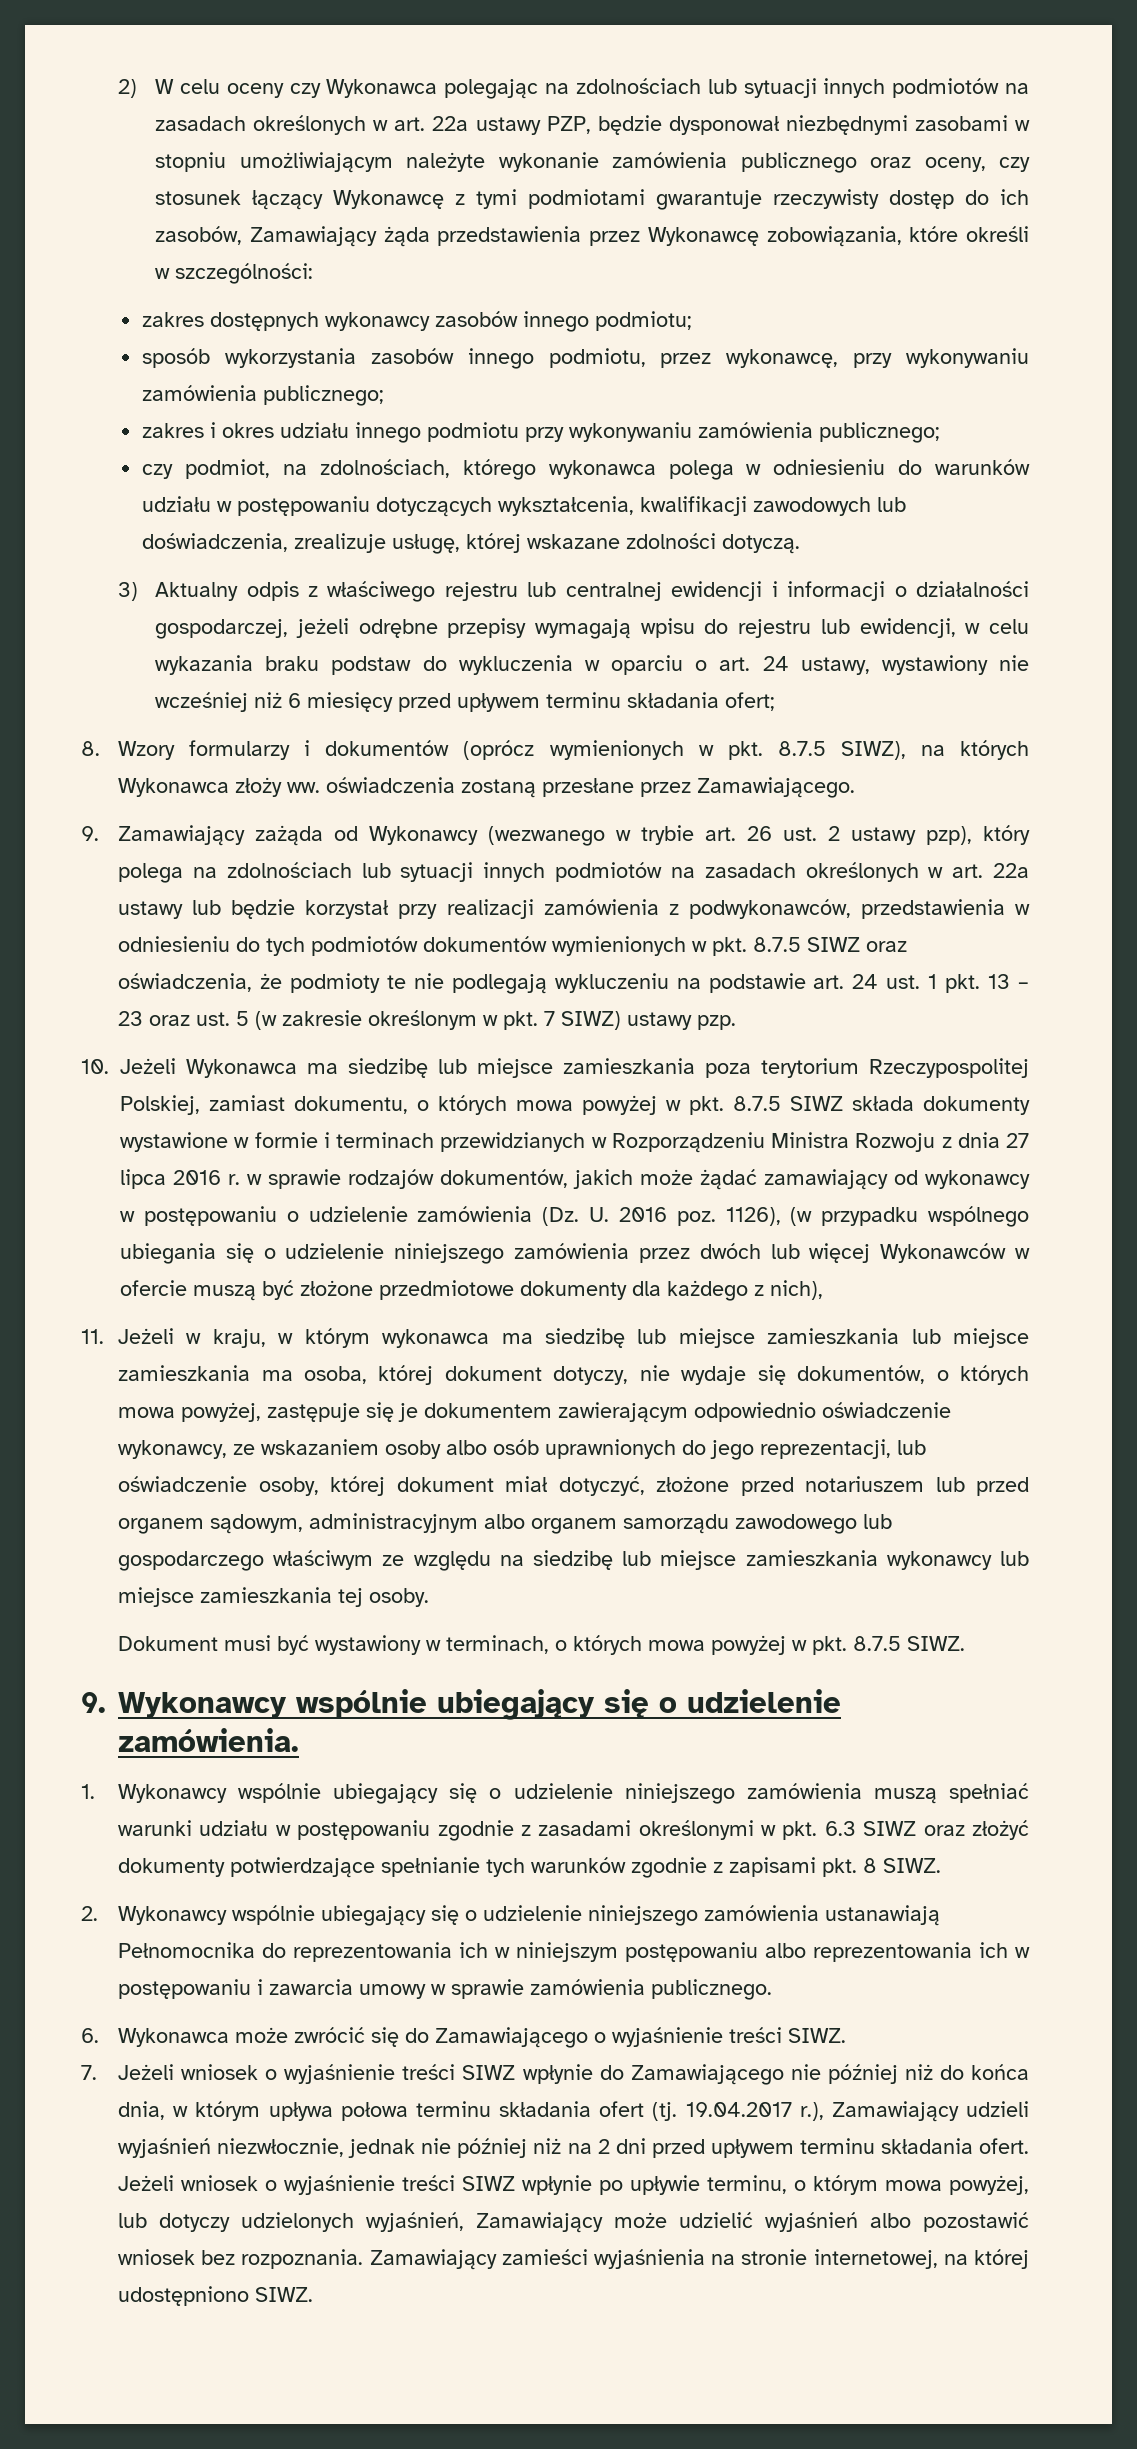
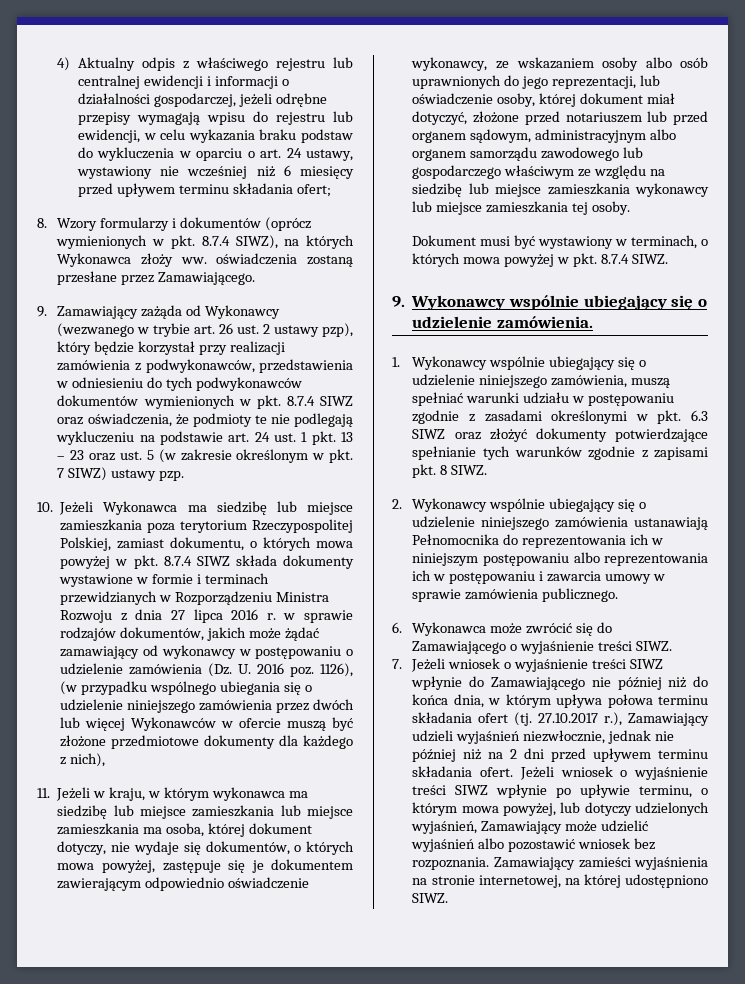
- 2) W celu oceny czy Wykonawca polegając na zdolnościach lub sytuacji innych podmiotów na zasadach określonych w art. 22a ustawy PZP, będzie dysponował niezbędnymi zasobami w stopniu umożliwiającym należyte wykonanie zamówienia publicznego oraz oceny, czy stosunek łączący Wykonawcę z tymi podmiotami gwarantuje rzeczywisty dostęp do ich zasobów, Zamawiający żąda przedstawienia przez Wykonawcę zobowiązania, które określi w szczególności:
- zakres dostępnych wykonawcy zasobów innego podmiotu;
- sposób wykorzystania zasobów innego podmiotu, przez wykonawcę, przy wykonywaniu zamówienia publicznego;
- zakres i okres udziału innego podmiotu przy wykonywaniu zamówienia publicznego;
- czy podmiot, na zdolnościach, którego wykonawca polega w odniesieniu do warunków udziału w postępowaniu dotyczących wykształcenia, kwalifikacji zawodowych lub doświadczenia, zrealizuje usługę, której wskazane zdolności dotyczą.
- 3) Aktualny odpis z właściwego rejestru lub centralnej ewidencji i informacji o działalności gospodarczej, jeżeli odrębne przepisy wymagają wpisu do rejestru lub ewidencji, w celu wykazania braku podstaw do wykluczenia w oparciu o art. 24 ustawy, wystawiony nie wcześniej niż 6 miesięcy przed upływem terminu składania ofert;
+ 4) Aktualny odpis z właściwego rejestru lub centralnej ewidencji i informacji o działalności gospodarczej, jeżeli odrębne przepisy wymagają wpisu do rejestru lub ewidencji, w celu wykazania braku podstaw do wykluczenia w oparciu o art. 24 ustawy, wystawiony nie wcześniej niż 6 miesięcy przed upływem terminu składania ofert;
- 8. Wzory formularzy i dokumentów (oprócz wymienionych w pkt. 8.7.5 SIWZ), na których Wykonawca złoży ww. oświadczenia zostaną przesłane przez Zamawiającego.
+ 8. Wzory formularzy i dokumentów (oprócz wymienionych w pkt. 8.7.4 SIWZ), na których Wykonawca złoży ww. oświadczenia zostaną przesłane przez Zamawiającego.
- 9. Zamawiający zażąda od Wykonawcy (wezwanego w trybie art. 26 ust. 2 ustawy pzp), który polega na zdolnościach lub sytuacji innych podmiotów na zasadach określonych w art. 22a ustawy lub będzie korzystał przy realizacji zamówienia z podwykonawców, przedstawienia w odniesieniu do tych podmiotów dokumentów wymienionych w pkt. 8.7.5 SIWZ oraz oświadczenia, że podmioty te nie podlegają wykluczeniu na podstawie art. 24 ust. 1 pkt. 13 – 23 oraz ust. 5 (w zakresie określonym w pkt. 7 SIWZ) ustawy pzp.
+ 9. Zamawiający zażąda od Wykonawcy (wezwanego w trybie art. 26 ust. 2 ustawy pzp), który będzie korzystał przy realizacji zamówienia z podwykonawców, przedstawienia w odniesieniu do tych podwykonawców dokumentów wymienionych w pkt. 8.7.4 SIWZ oraz oświadczenia, że podmioty te nie podlegają wykluczeniu na podstawie art. 24 ust. 1 pkt. 13 – 23 oraz ust. 5 (w zakresie określonym w pkt. 7 SIWZ) ustawy pzp.
- 10. Jeżeli Wykonawca ma siedzibę lub miejsce zamieszkania poza terytorium Rzeczypospolitej Polskiej, zamiast dokumentu, o których mowa powyżej w pkt. 8.7.5 SIWZ składa dokumenty wystawione w formie i terminach przewidzianych w Rozporządzeniu Ministra Rozwoju z dnia 27 lipca 2016 r. w sprawie rodzajów dokumentów, jakich może żądać zamawiający od wykonawcy w postępowaniu o udzielenie zamówienia (Dz. U. 2016 poz. 1126), (w przypadku wspólnego ubiegania się o udzielenie niniejszego zamówienia przez dwóch lub więcej Wykonawców w ofercie muszą być złożone przedmiotowe dokumenty dla każdego z nich),
+ 10. Jeżeli Wykonawca ma siedzibę lub miejsce zamieszkania poza terytorium Rzeczypospolitej Polskiej, zamiast dokumentu, o których mowa powyżej w pkt. 8.7.4 SIWZ składa dokumenty wystawione w formie i terminach przewidzianych w Rozporządzeniu Ministra Rozwoju z dnia 27 lipca 2016 r. w sprawie rodzajów dokumentów, jakich może żądać zamawiający od wykonawcy w postępowaniu o udzielenie zamówienia (Dz. U. 2016 poz. 1126), (w przypadku wspólnego ubiegania się o udzielenie niniejszego zamówienia przez dwóch lub więcej Wykonawców w ofercie muszą być złożone przedmiotowe dokumenty dla każdego z nich),
- Dokument musi być wystawiony w terminach, o których mowa powyżej w pkt. 8.7.5 SIWZ.
+ Dokument musi być wystawiony w terminach, o których mowa powyżej w pkt. 8.7.4 SIWZ.
- 1. Wykonawcy wspólnie ubiegający się o udzielenie niniejszego zamówienia muszą spełniać warunki udziału w postępowaniu zgodnie z zasadami określonymi w pkt. 6.3 SIWZ oraz złożyć dokumenty potwierdzające spełnianie tych warunków zgodnie z zapisami pkt. 8 SIWZ.
+ 1. Wykonawcy wspólnie ubiegający się o udzielenie niniejszego zamówienia, muszą spełniać warunki udziału w postępowaniu zgodnie z zasadami określonymi w pkt. 6.3 SIWZ oraz złożyć dokumenty potwierdzające spełnianie tych warunków zgodnie z zapisami pkt. 8 SIWZ.
- 19.04.2017 r.), Zamawiający udzieli wyjaśnień niezwłocznie, jednak nie później niż na 2 dni przed upływem terminu składania ofert.
+ 27.10.2017 r.), Zamawiający udzieli wyjaśnień niezwłocznie, jednak nie później niż na 2 dni przed upływem terminu składania ofert.

